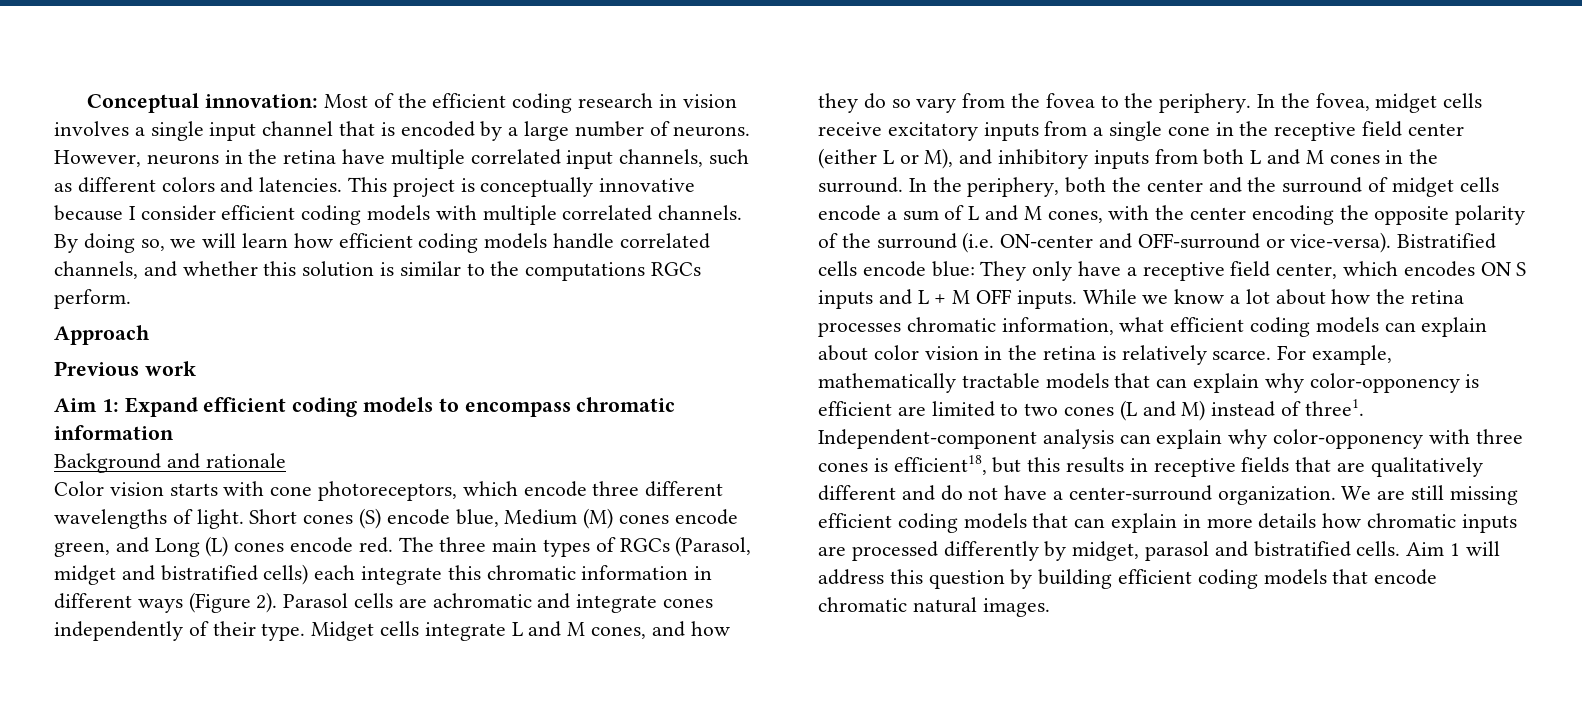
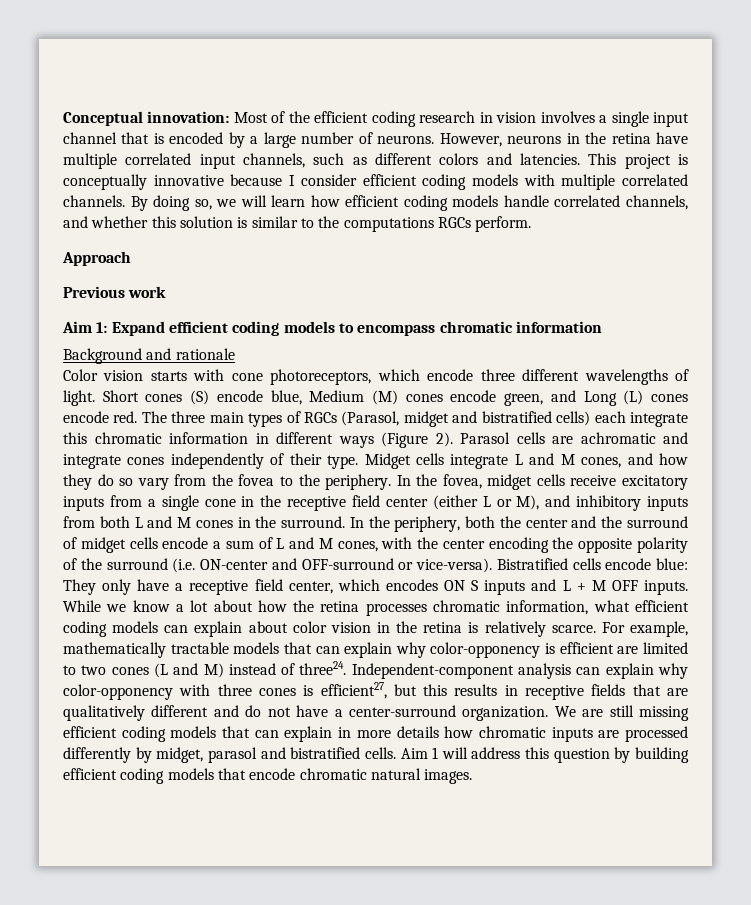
- For example, mathematically tractable models that can explain why color-opponency is efficient are limited to two cones (L and M) instead of three1.
+ For example, mathematically tractable models that can explain why color-opponency is efficient are limited to two cones (L and M) instead of three24.
- Independent-component analysis can explain why color-opponency with three cones is efficient18, but this results in receptive fields that are qualitatively different and do not have a center-surround organization.
+ Independent-component analysis can explain why color-opponency with three cones is efficient27, but this results in receptive fields that are qualitatively different and do not have a center-surround organization.

